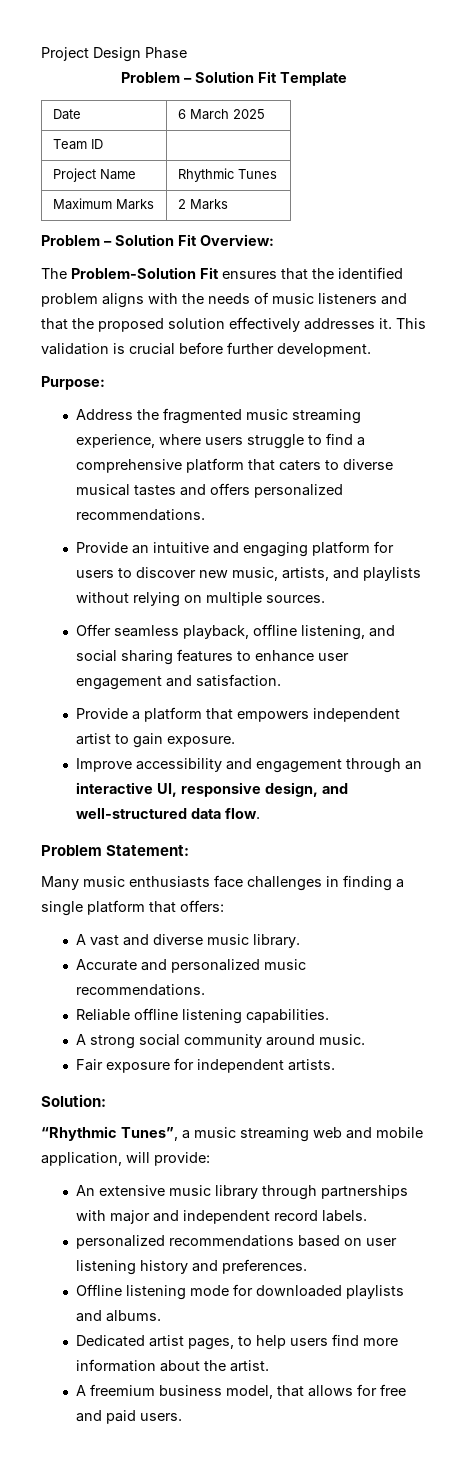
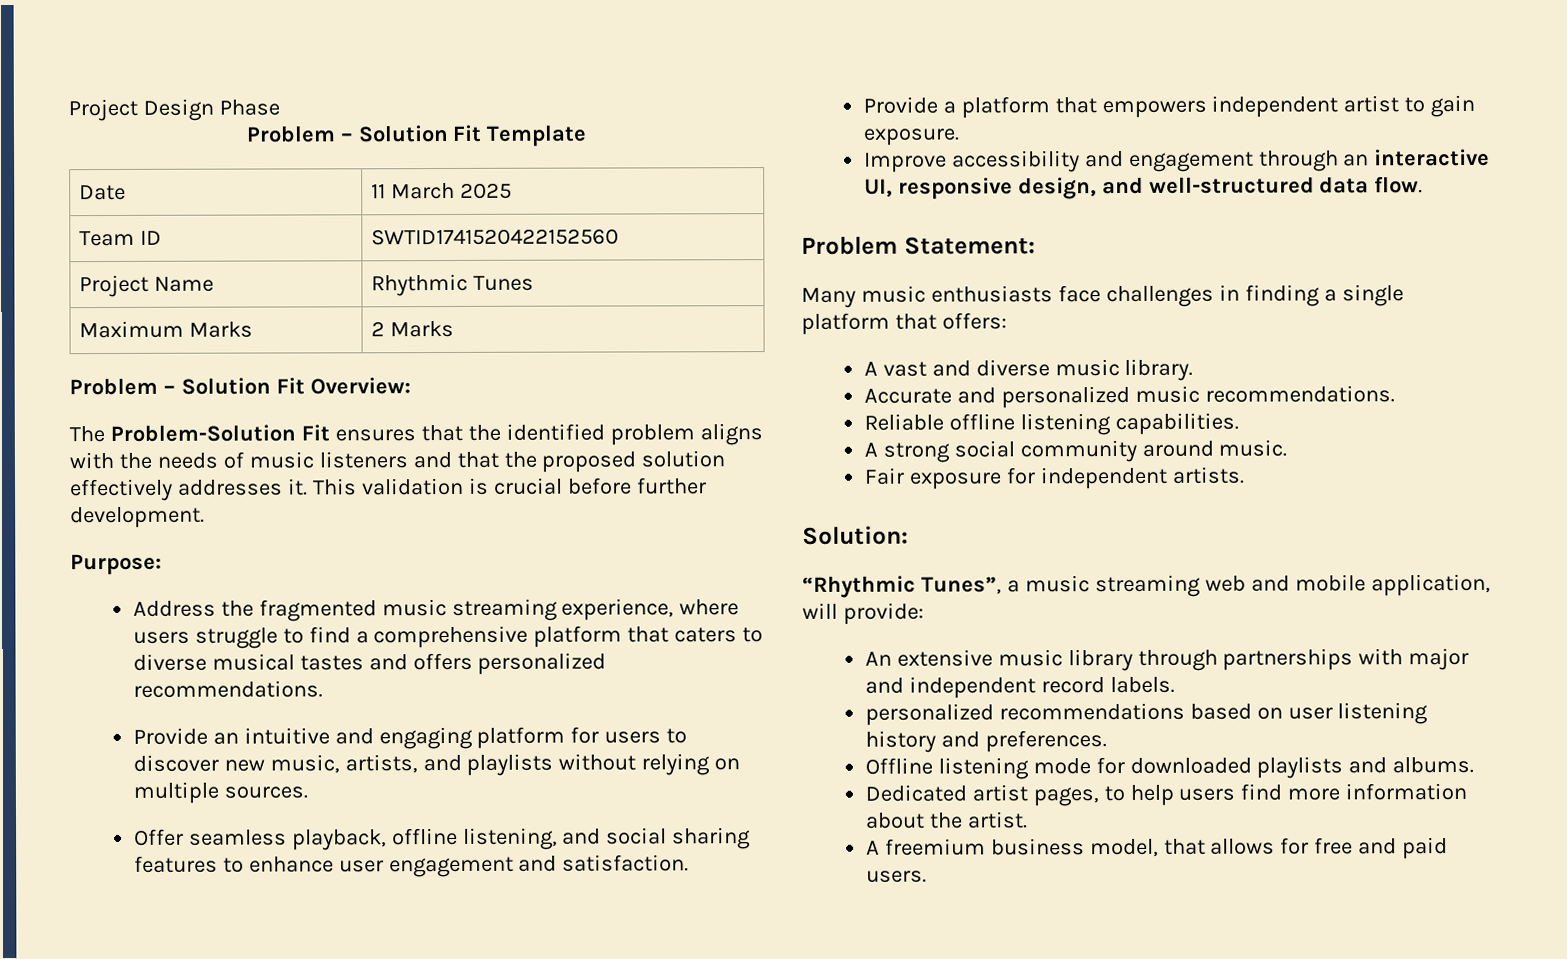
- Date | 6 March 2025
+ Date | 11 March 2025
- Team ID |
+ Team ID | SWTID1741520422152560

